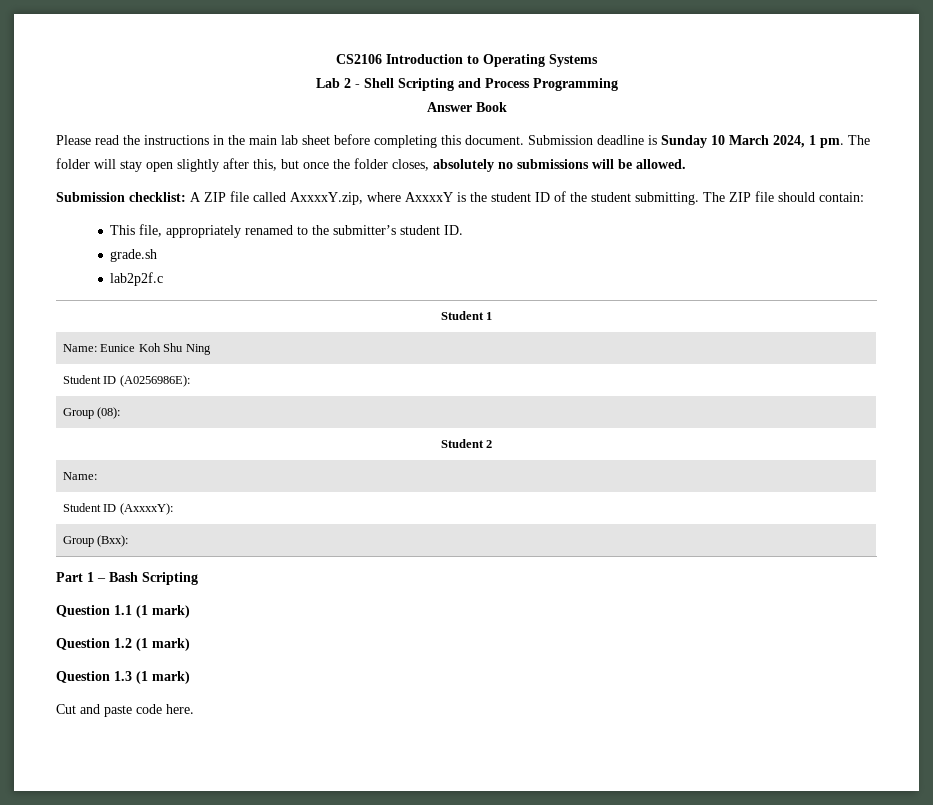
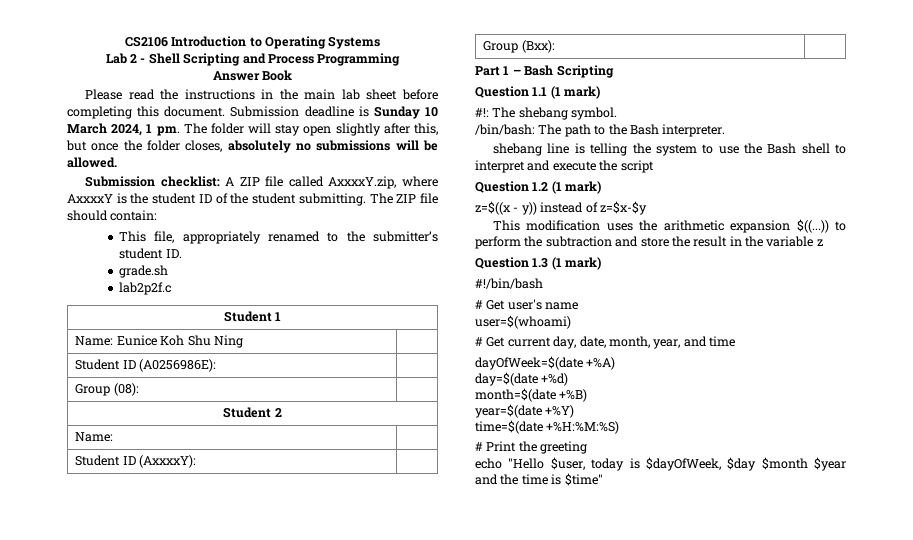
+ #!: The shebang symbol.
+ /bin/bash: The path to the Bash interpreter.
+ shebang line is telling the system to use the Bash shell to interpret and execute the script
  Question 1.2 (1 mark)
+ z=$((x - y)) instead of z=$x-$y
+ This modification uses the arithmetic expansion $((...)) to perform the subtraction and store the result in the variable z
  Question 1.3 (1 mark)
- Cut and paste code here.
+ #!/bin/bash
+ # Get user's name
+ user=$(whoami)
+ # Get current day, date, month, year, and time
+ dayOfWeek=$(date +%A)
+ day=$(date +%d)
+ month=$(date +%B)
+ year=$(date +%Y)
+ time=$(date +%H:%M:%S)
+ # Print the greeting
+ echo "Hello $user, today is $dayOfWeek, $day $month $year and the time is $time"

